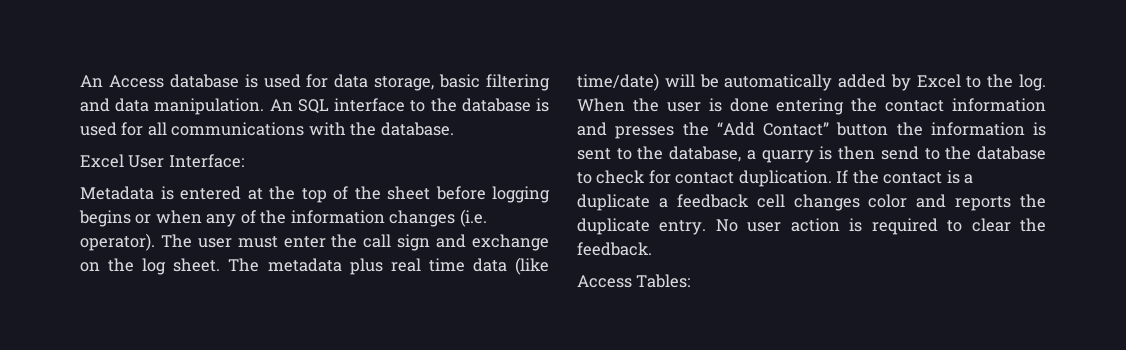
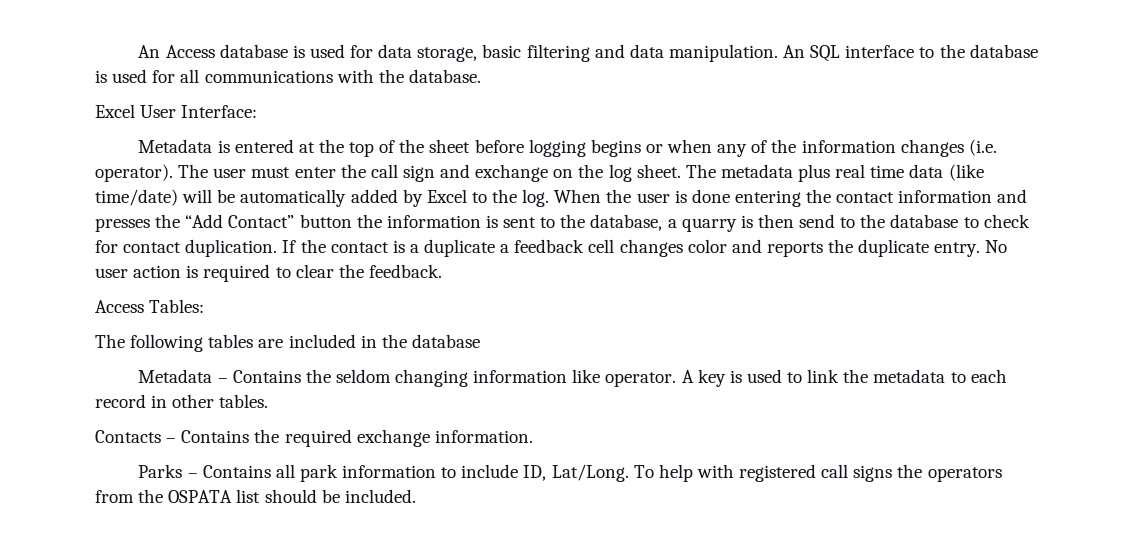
+ The following tables are included in the database
+ Metadata – Contains the seldom changing information like operator. A key is used to link the metadata to each record in other tables.
+ Contacts – Contains the required exchange information.
+ Parks – Contains all park information to include ID, Lat/Long. To help with registered call signs the operators from the OSPATA list should be included.

